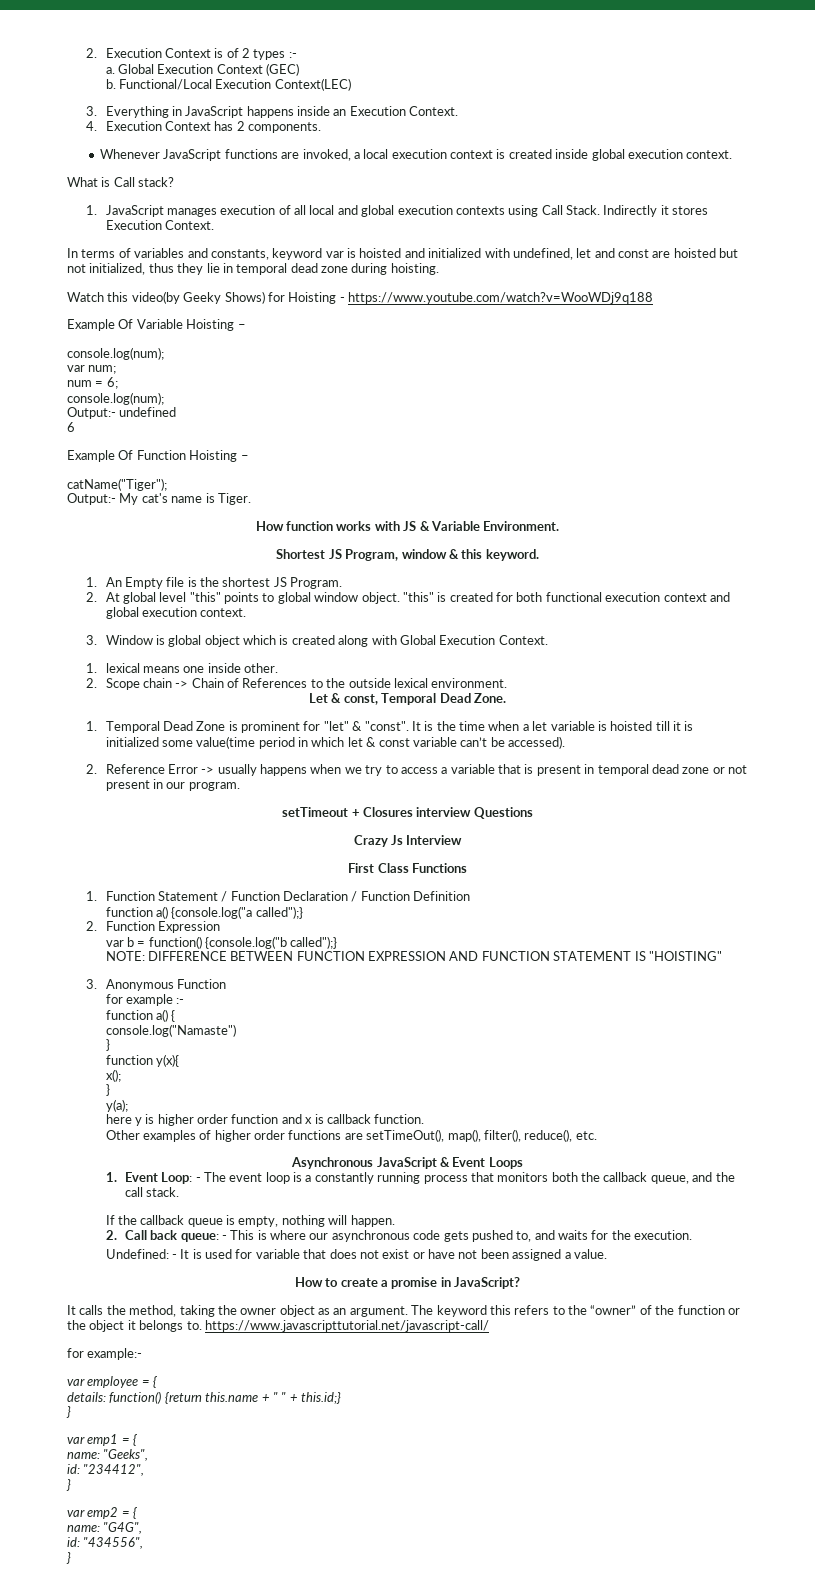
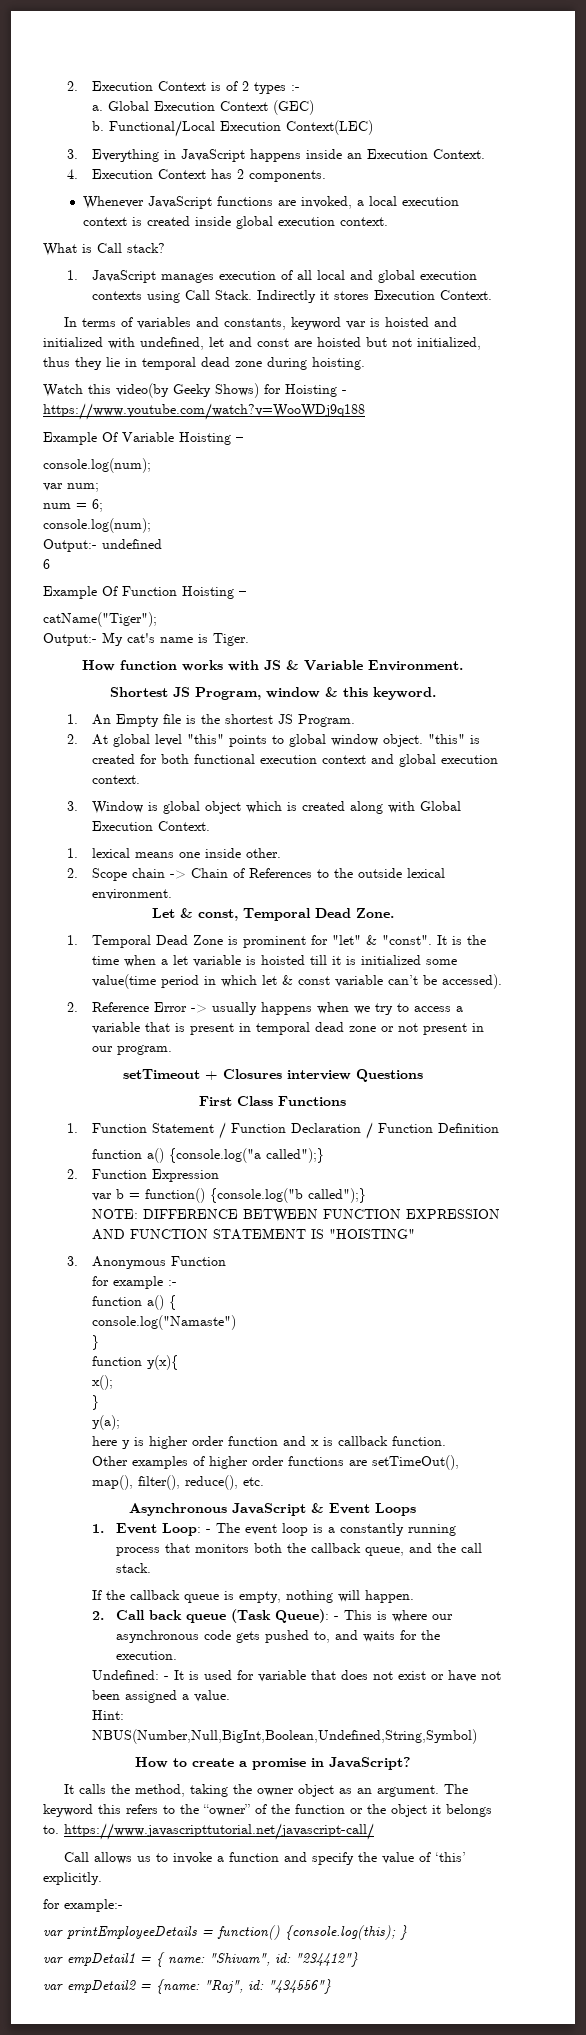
- Crazy Js Interview
- 2. Call back queue: - This is where our asynchronous code gets pushed to, and waits for the execution.
+ 2. Call back queue (Task Queue): - This is where our asynchronous code gets pushed to, and waits for the execution.
+ Hint: NBUS(Number,Null,BigInt,Boolean,Undefined,String,Symbol)
+ Call allows us to invoke a function and specify the value of ‘this’ explicitly.
  for example:-
- var employee = {
- details: function() {return this.name + " " + this.id;}
- }
- var emp1 = {
- name: "Geeks",
- id: "234412",
- }
- var emp2 = {
- name: "G4G",
- id: "434556",
- }
+ var printEmployeeDetails = function() {console.log(this); }
+ var empDetail1 = { name: "Shivam", id: "234412"}
+ var empDetail2 = {name: "Raj", id: "434556"}

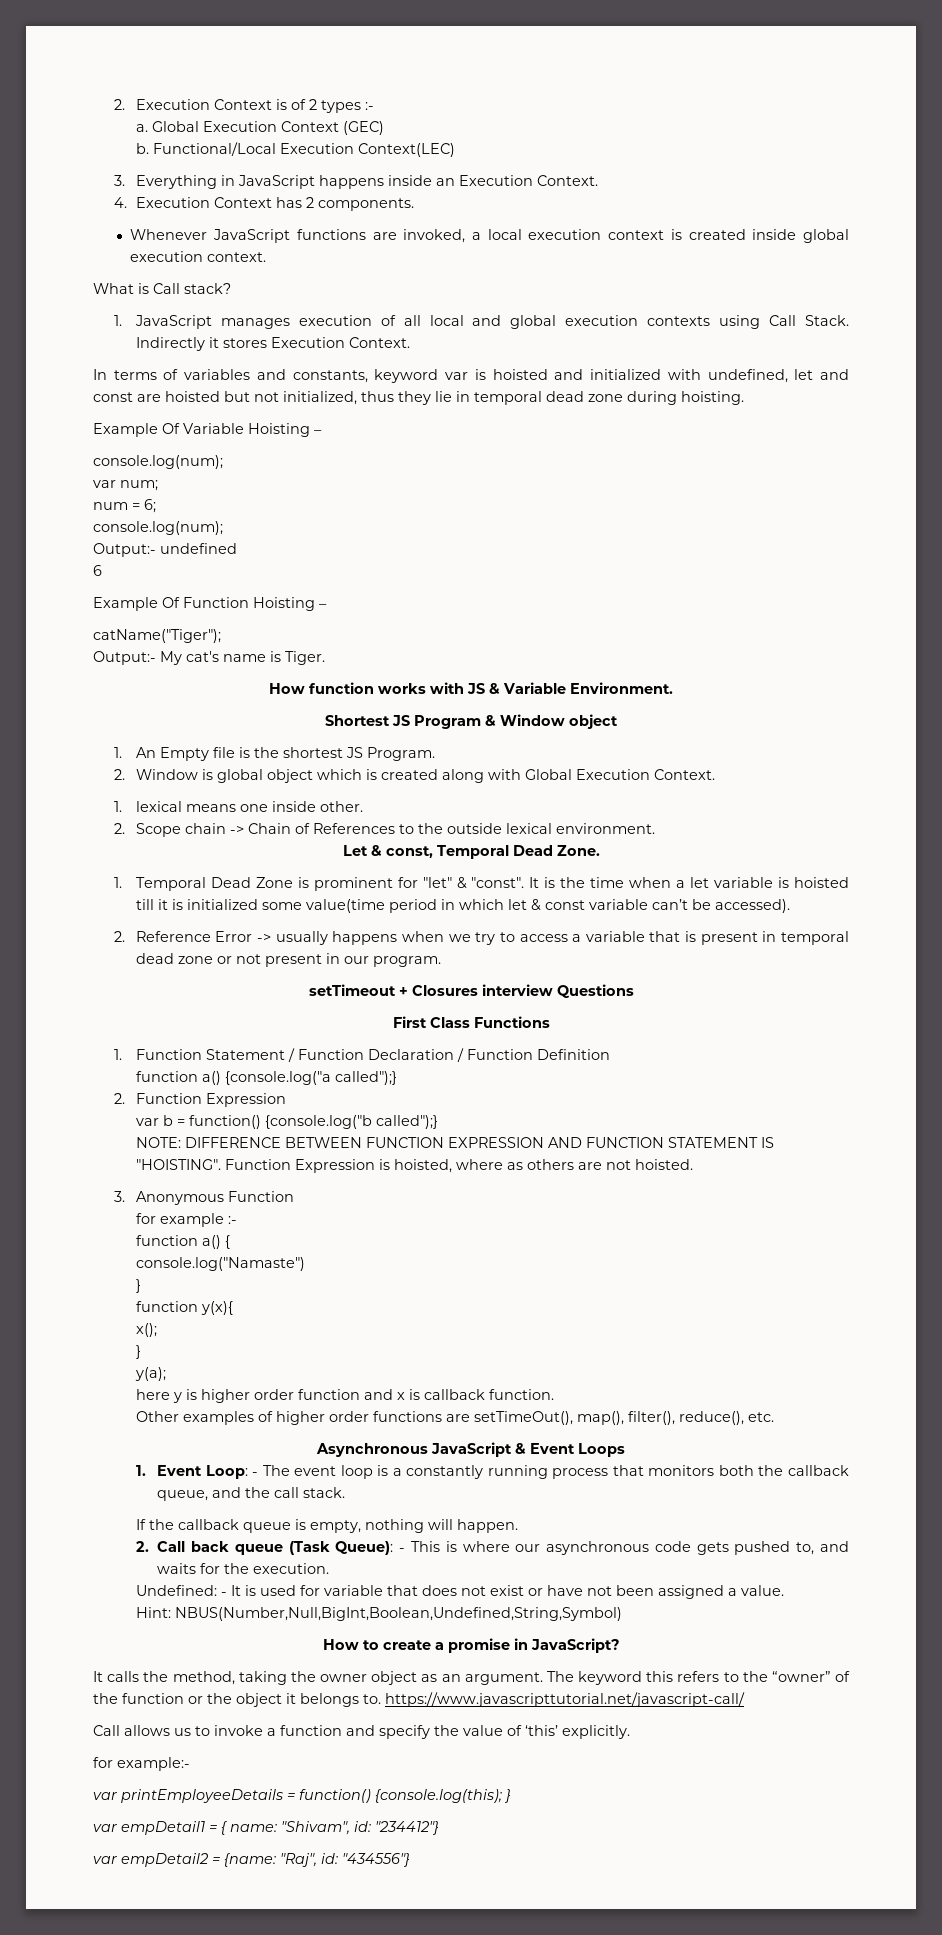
- Watch this video(by Geeky Shows) for Hoisting - https://www.youtube.com/watch?v=WooWDj9q188
- Shortest JS Program, window & this keyword.
+ Shortest JS Program & Window object
- 2. At global level "this" points to global window object. "this" is created for both functional execution context and global execution context.
- 3. Window is global object which is created along with Global Execution Context.
+ 2. Window is global object which is created along with Global Execution Context.
- NOTE: DIFFERENCE BETWEEN FUNCTION EXPRESSION AND FUNCTION STATEMENT IS "HOISTING"
+ NOTE: DIFFERENCE BETWEEN FUNCTION EXPRESSION AND FUNCTION STATEMENT IS "HOISTING". Function Expression is hoisted, where as others are not hoisted.

